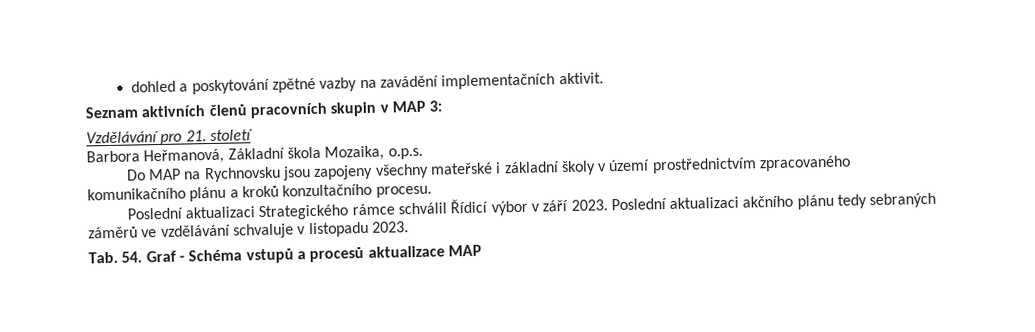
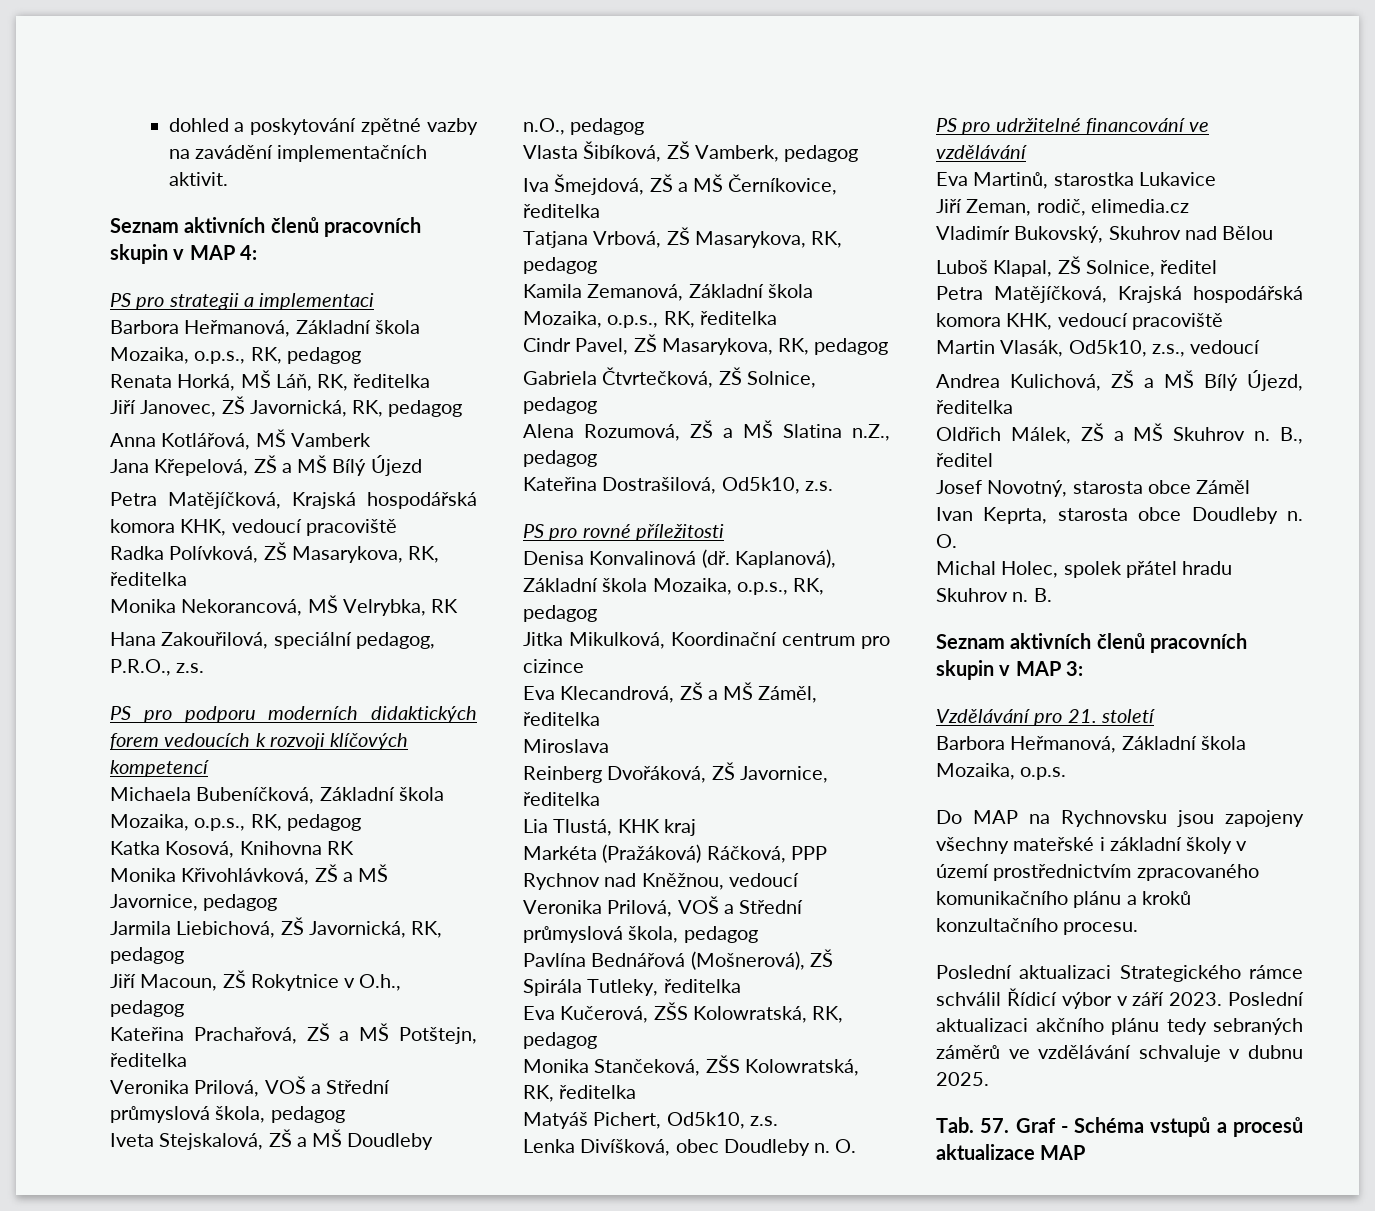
+ Seznam aktivních členů pracovních skupin v MAP 4:
+ PS pro strategii a implementaci
+ Barbora Heřmanová, Základní škola Mozaika, o.p.s., RK, pedagog
+ Renata Horká, MŠ Láň, RK, ředitelka
+ Jiří Janovec, ZŠ Javornická, RK, pedagog
+ Anna Kotlářová, MŠ Vamberk
+ Jana Křepelová, ZŠ a MŠ Bílý Újezd
+ Petra Matějíčková, Krajská hospodářská komora KHK, vedoucí pracoviště
+ Radka Polívková, ZŠ Masarykova, RK, ředitelka
+ Monika Nekorancová, MŠ Velrybka, RK
+ Hana Zakouřilová, speciální pedagog, P.R.O., z.s.
+ PS pro podporu moderních didaktických forem vedoucích k rozvoji klíčových kompetencí
+ Michaela Bubeníčková, Základní škola Mozaika, o.p.s., RK, pedagog
+ Katka Kosová, Knihovna RK
+ Monika Křivohlávková, ZŠ a MŠ Javornice, pedagog
+ Jarmila Liebichová, ZŠ Javornická, RK, pedagog
+ Jiří Macoun, ZŠ Rokytnice v O.h., pedagog
+ Kateřina Prachařová, ZŠ a MŠ Potštejn, ředitelka
+ Veronika Prilová, VOŠ a Střední průmyslová škola, pedagog
+ Iveta Stejskalová, ZŠ a MŠ Doudleby n.O., pedagog
+ Vlasta Šibíková, ZŠ Vamberk, pedagog
+ Iva Šmejdová, ZŠ a MŠ Černíkovice, ředitelka
+ Tatjana Vrbová, ZŠ Masarykova, RK, pedagog
+ Kamila Zemanová, Základní škola Mozaika, o.p.s., RK, ředitelka
+ Cindr Pavel, ZŠ Masarykova, RK, pedagog
+ Gabriela Čtvrtečková, ZŠ Solnice, pedagog
+ Alena Rozumová, ZŠ a MŠ Slatina n.Z., pedagog
+ Kateřina Dostrašilová, Od5k10, z.s.
+ PS pro rovné příležitosti
+ Denisa Konvalinová (dř. Kaplanová), Základní škola Mozaika, o.p.s., RK, pedagog
+ Jitka Mikulková, Koordinační centrum pro cizince
+ Eva Klecandrová, ZŠ a MŠ Záměl, ředitelka
+ Miroslava
+ Reinberg Dvořáková, ZŠ Javornice, ředitelka
+ Lia Tlustá, KHK kraj
+ Markéta (Pražáková) Ráčková, PPP Rychnov nad Kněžnou, vedoucí
+ Veronika Prilová, VOŠ a Střední průmyslová škola, pedagog
+ Pavlína Bednářová (Mošnerová), ZŠ Spirála Tutleky, ředitelka
+ Eva Kučerová, ZŠS Kolowratská, RK, pedagog
+ Monika Stančeková, ZŠS Kolowratská, RK, ředitelka
+ Matyáš Pichert, Od5k10, z.s.
+ Lenka Divíšková, obec Doudleby n. O.
+ PS pro udržitelné financování ve vzdělávání
+ Eva Martinů, starostka Lukavice
+ Jiří Zeman, rodič, elimedia.cz
+ Vladimír Bukovský, Skuhrov nad Bělou
+ Luboš Klapal, ZŠ Solnice, ředitel
+ Petra Matějíčková, Krajská hospodářská komora KHK, vedoucí pracoviště
+ Martin Vlasák, Od5k10, z.s., vedoucí
+ Andrea Kulichová, ZŠ a MŠ Bílý Újezd, ředitelka
+ Oldřich Málek, ZŠ a MŠ Skuhrov n. B., ředitel
+ Josef Novotný, starosta obce Záměl
+ Ivan Keprta, starosta obce Doudleby n. O.
+ Michal Holec, spolek přátel hradu Skuhrov n. B.
- Poslední aktualizaci akčního plánu tedy sebraných záměrů ve vzdělávání schvaluje v listopadu 2023.
+ Poslední aktualizaci akčního plánu tedy sebraných záměrů ve vzdělávání schvaluje v dubnu 2025.
- Tab. 54. Graf - Schéma vstupů a procesů aktualizace MAP
+ Tab. 57. Graf - Schéma vstupů a procesů aktualizace MAP

